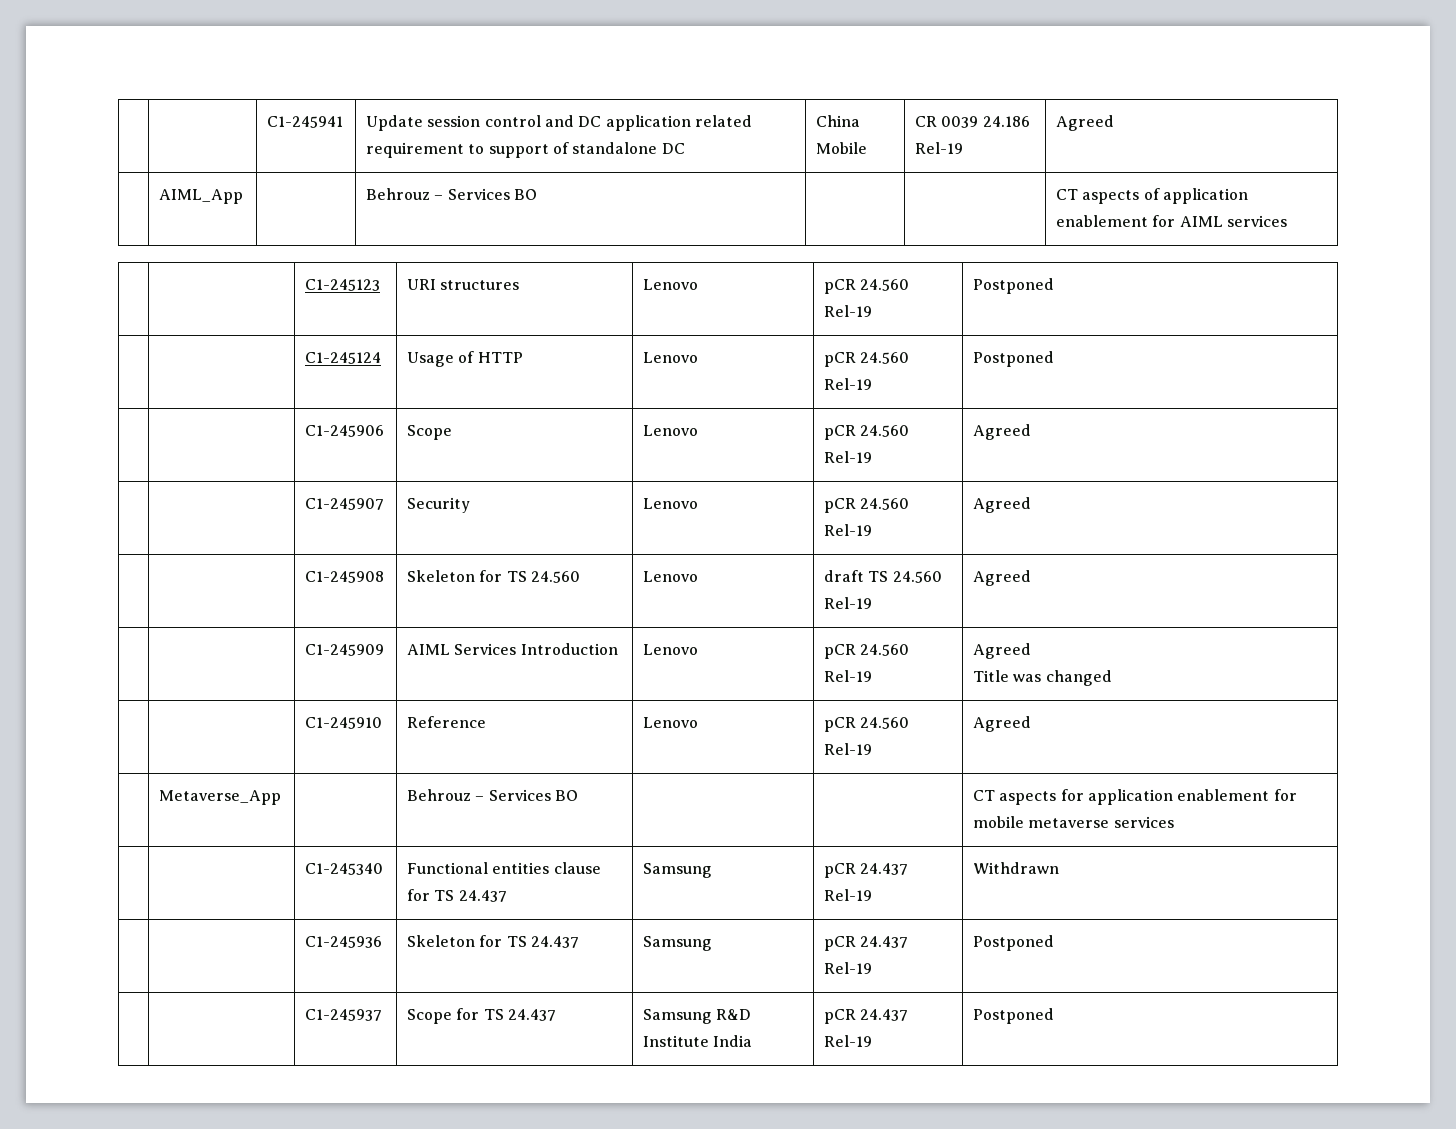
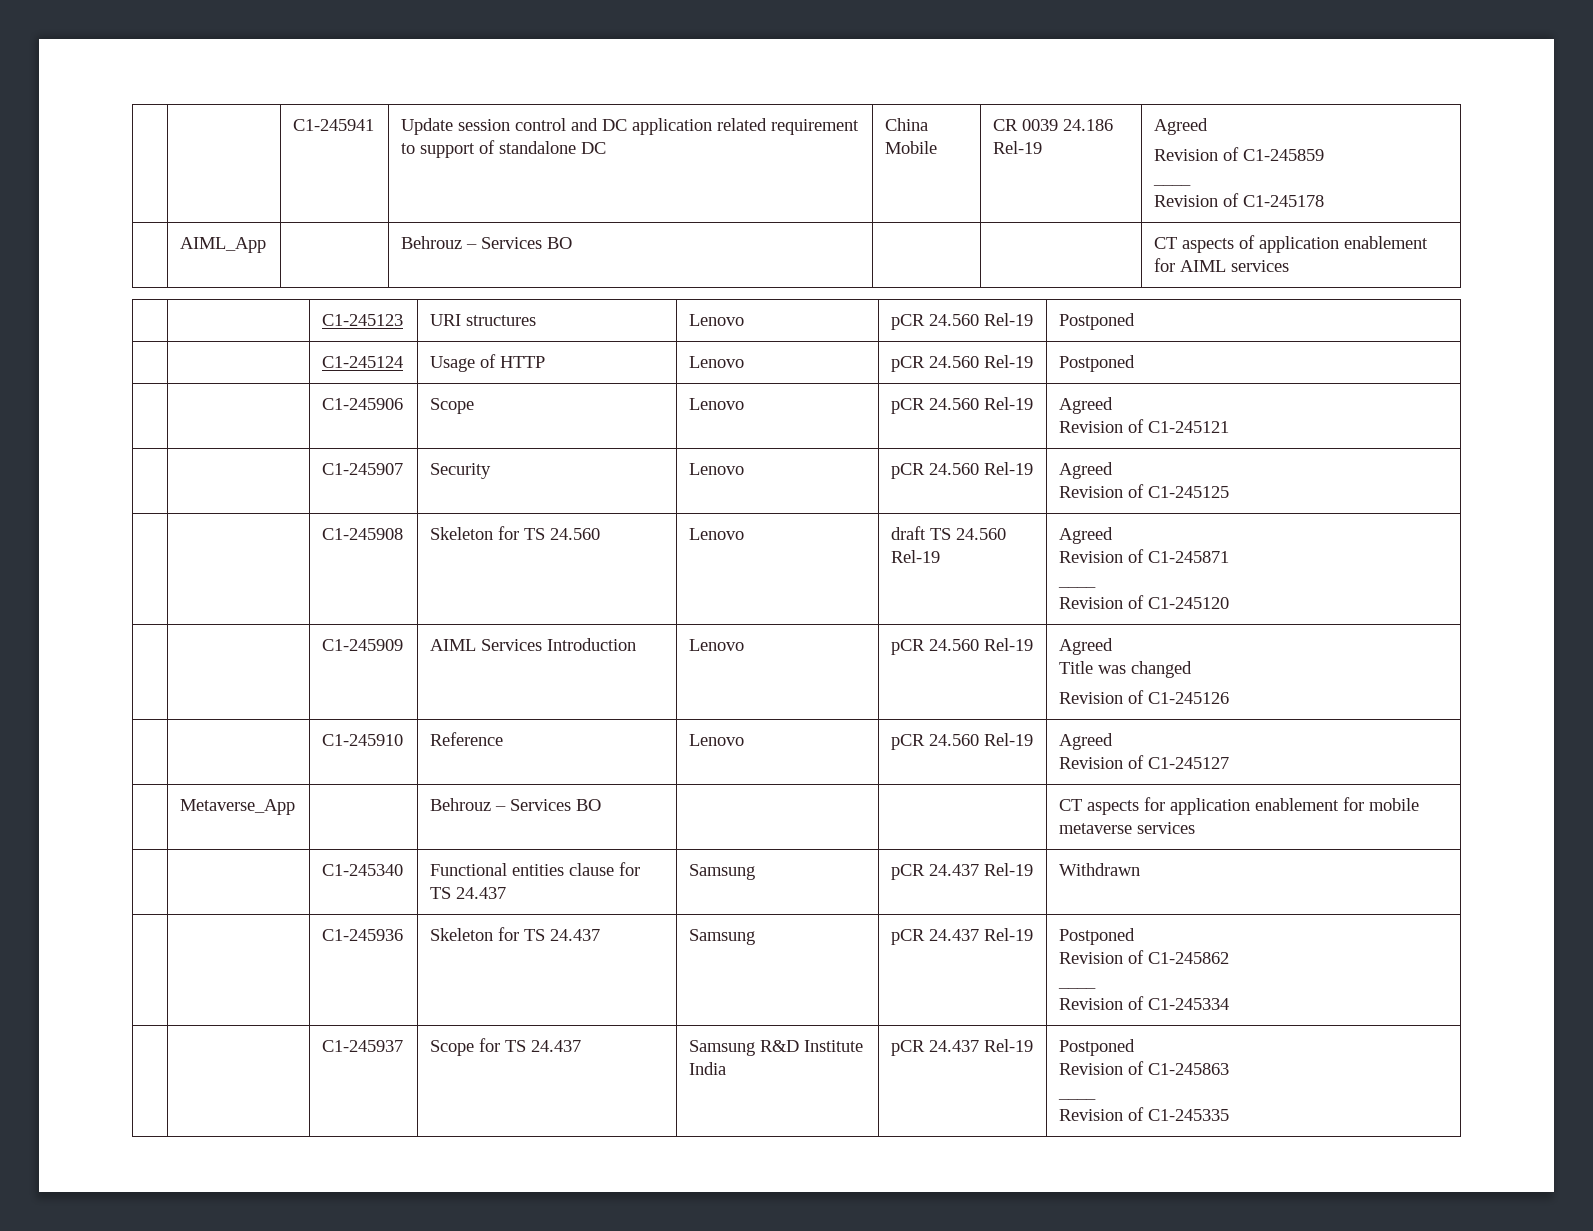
  | | C1-245941 | Update session control and DC application related requirement to support of standalone DC | China Mobile | CR 0039 24.186 Rel-19 | Agreed
+ Revision of C1-245859
+ ____
+ Revision of C1-245178
  | | C1-245906 | Scope | Lenovo | pCR 24.560 Rel-19 | Agreed
+ Revision of C1-245121
  | | C1-245907 | Security | Lenovo | pCR 24.560 Rel-19 | Agreed
+ Revision of C1-245125
  | | C1-245908 | Skeleton for TS 24.560 | Lenovo | draft TS 24.560 Rel-19 | Agreed
+ Revision of C1-245871
+ ____
+ Revision of C1-245120
  | | C1-245909 | AIML Services Introduction | Lenovo | pCR 24.560 Rel-19 | Agreed
  Title was changed
+ Revision of C1-245126
  | | C1-245910 | Reference | Lenovo | pCR 24.560 Rel-19 | Agreed
+ Revision of C1-245127
  | | C1-245936 | Skeleton for TS 24.437 | Samsung | pCR 24.437 Rel-19 | Postponed
+ Revision of C1-245862
+ ____
+ Revision of C1-245334
  | | C1-245937 | Scope for TS 24.437 | Samsung R&D Institute India | pCR 24.437 Rel-19 | Postponed
+ Revision of C1-245863
+ ____
+ Revision of C1-245335

